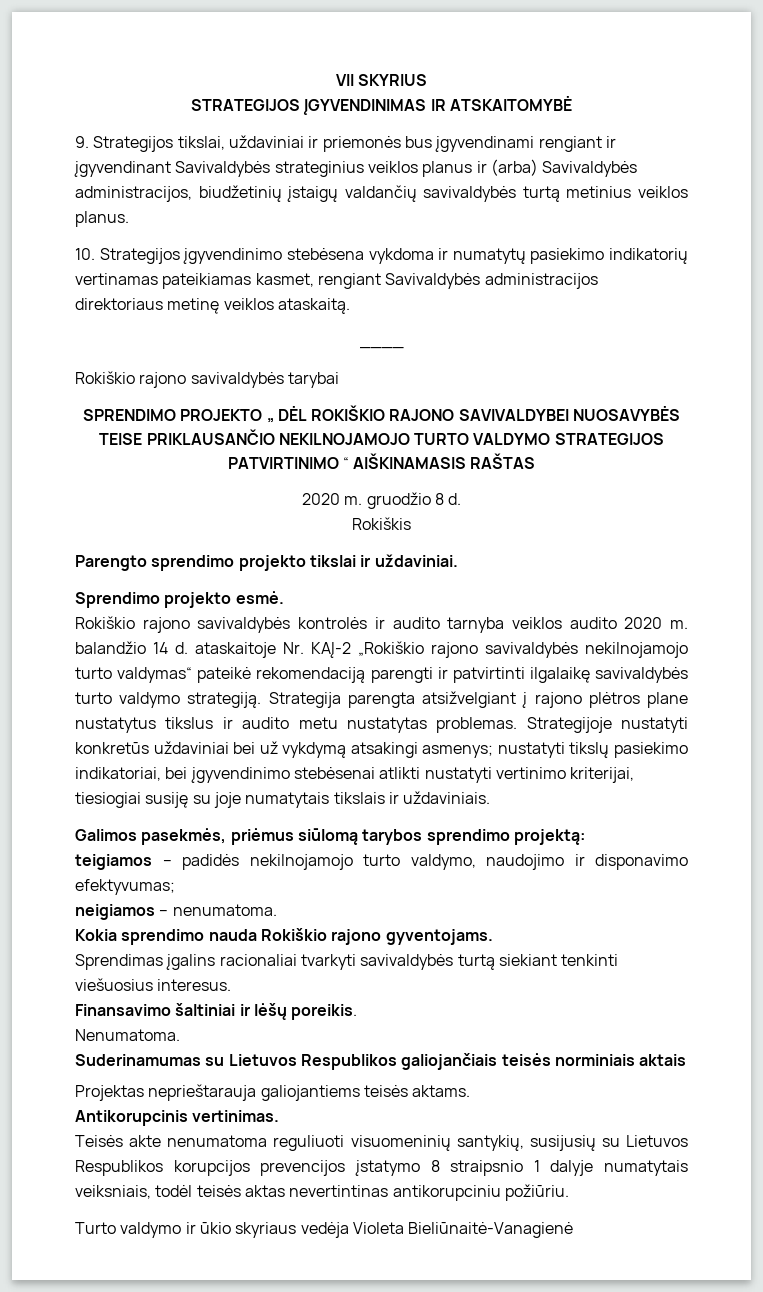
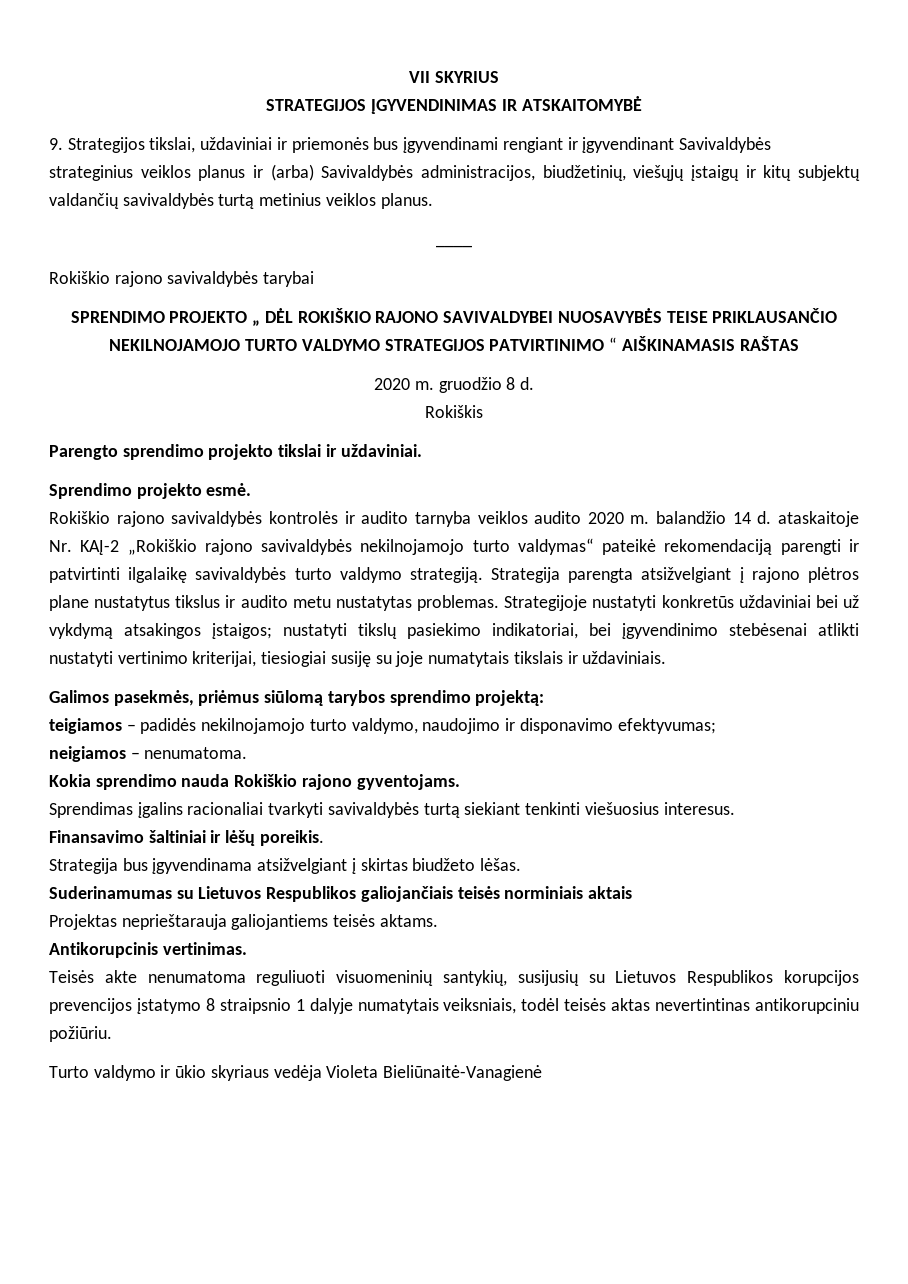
- 9. Strategijos tikslai, uždaviniai ir priemonės bus įgyvendinami rengiant ir įgyvendinant Savivaldybės strateginius veiklos planus ir (arba) Savivaldybės administracijos, biudžetinių įstaigų valdančių savivaldybės turtą metinius veiklos planus.
+ 9. Strategijos tikslai, uždaviniai ir priemonės bus įgyvendinami rengiant ir įgyvendinant Savivaldybės strateginius veiklos planus ir (arba) Savivaldybės administracijos, biudžetinių, viešųjų įstaigų ir kitų subjektų valdančių savivaldybės turtą metinius veiklos planus.
- 10. Strategijos įgyvendinimo stebėsena vykdoma ir numatytų pasiekimo indikatorių vertinamas pateikiamas kasmet, rengiant Savivaldybės administracijos direktoriaus metinę veiklos ataskaitą.
- Strategijoje nustatyti konkretūs uždaviniai bei už vykdymą atsakingi asmenys; nustatyti tikslų pasiekimo indikatoriai, bei įgyvendinimo stebėsenai atlikti nustatyti vertinimo kriterijai, tiesiogiai susiję su joje numatytais tikslais ir uždaviniais.
+ Strategijoje nustatyti konkretūs uždaviniai bei už vykdymą atsakingos įstaigos; nustatyti tikslų pasiekimo indikatoriai, bei įgyvendinimo stebėsenai atlikti nustatyti vertinimo kriterijai, tiesiogiai susiję su joje numatytais tikslais ir uždaviniais.
- Nenumatoma.
+ Strategija bus įgyvendinama atsižvelgiant į skirtas biudžeto lėšas.

